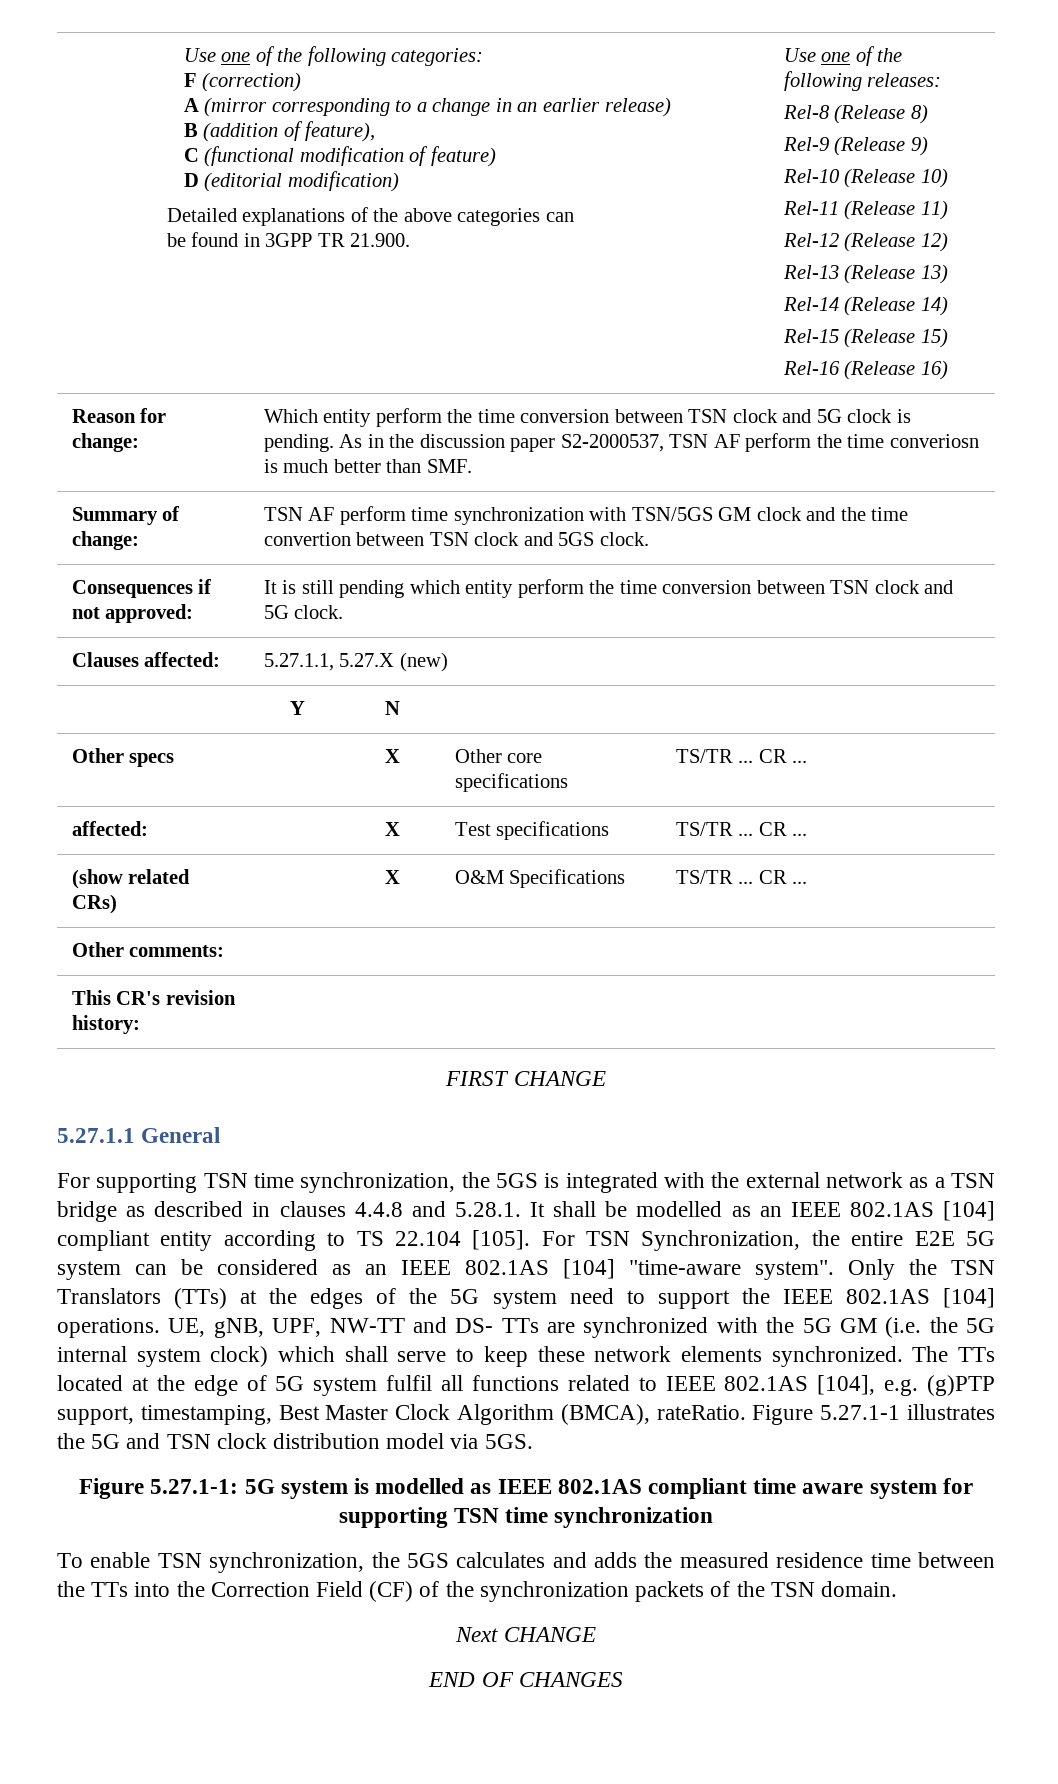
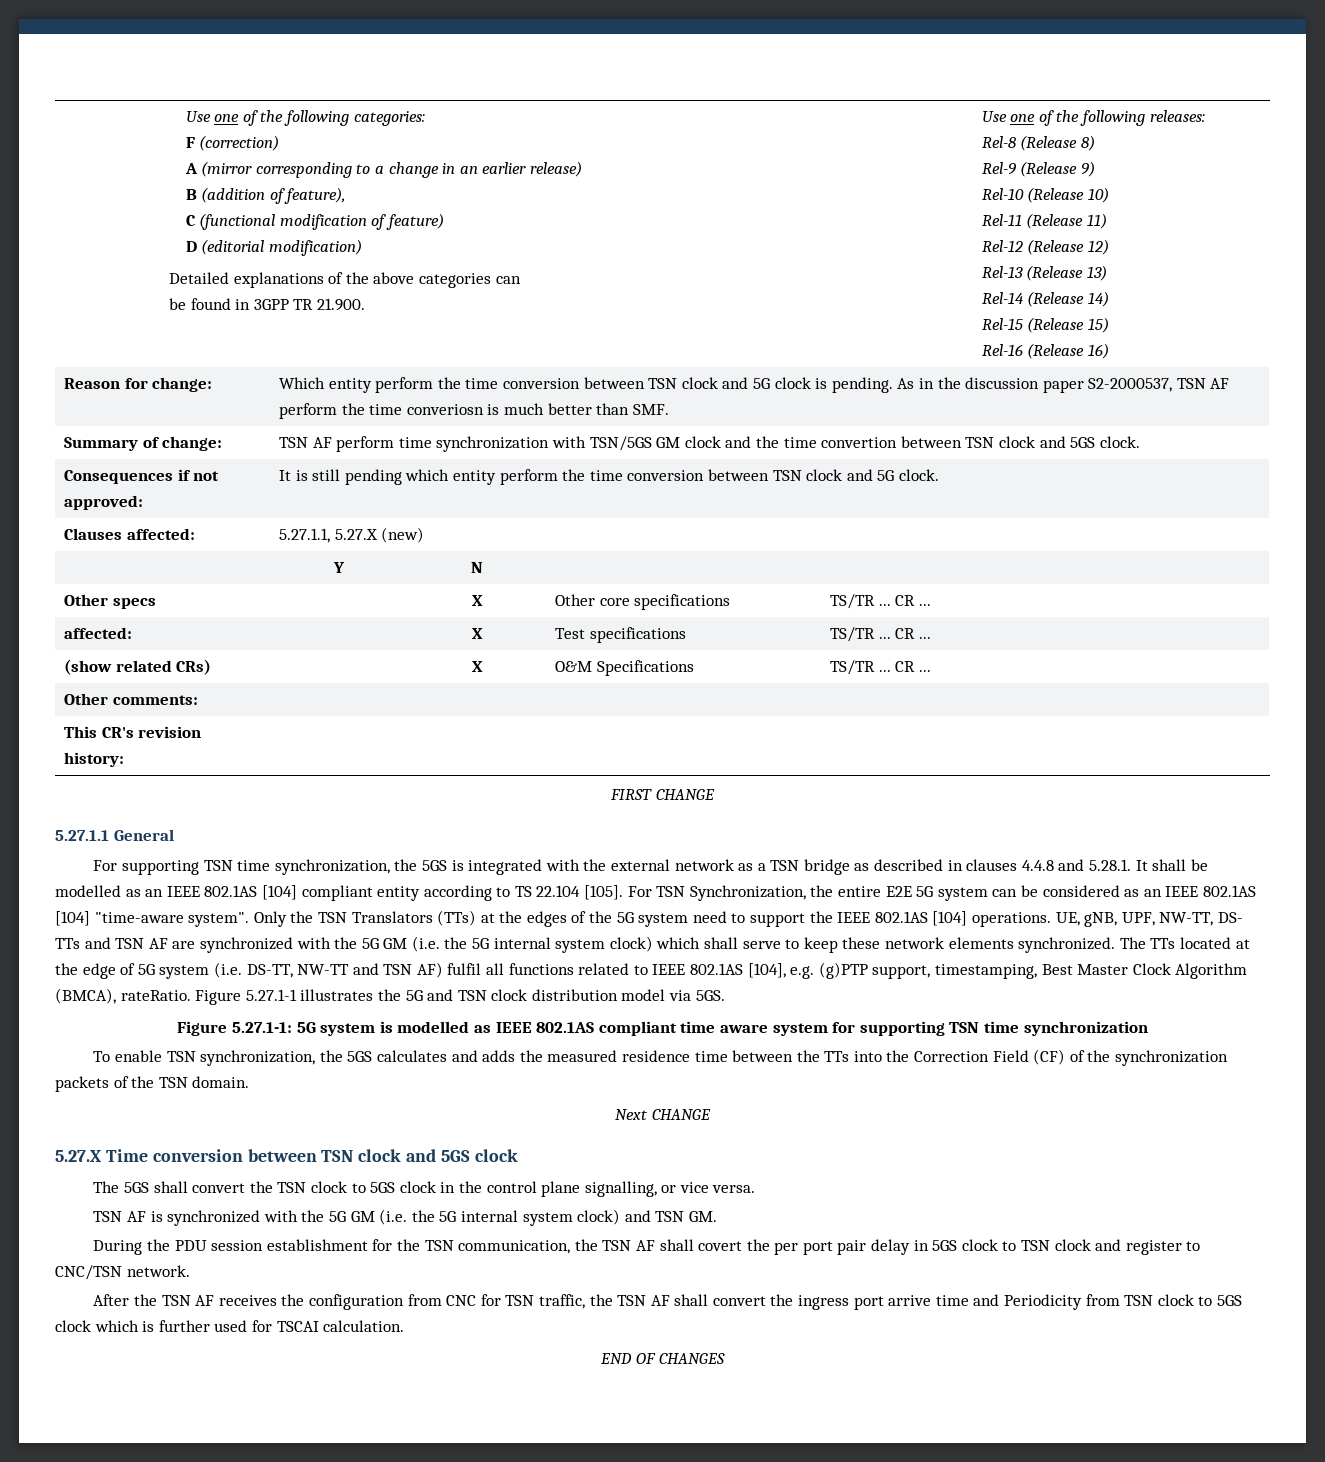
- UE, gNB, UPF, NW-TT and DS- TTs are synchronized with the 5G GM (i.e. the 5G internal system clock) which shall serve to keep these network elements synchronized.
+ UE, gNB, UPF, NW-TT, DS- TTs and TSN AF are synchronized with the 5G GM (i.e. the 5G internal system clock) which shall serve to keep these network elements synchronized.
- The TTs located at the edge of 5G system fulfil all functions related to IEEE 802.1AS [104], e.g. (g)PTP support, timestamping, Best Master Clock Algorithm (BMCA), rateRatio.
+ The TTs located at the edge of 5G system (i.e. DS-TT, NW-TT and TSN AF) fulfil all functions related to IEEE 802.1AS [104], e.g. (g)PTP support, timestamping, Best Master Clock Algorithm (BMCA), rateRatio.
+ 5.27.X Time conversion between TSN clock and 5GS clock
+ The 5GS shall convert the TSN clock to 5GS clock in the control plane signalling, or vice versa.
+ TSN AF is synchronized with the 5G GM (i.e. the 5G internal system clock) and TSN GM.
+ During the PDU session establishment for the TSN communication, the TSN AF shall covert the per port pair delay in 5GS clock to TSN clock and register to CNC/TSN network.
+ After the TSN AF receives the configuration from CNC for TSN traffic, the TSN AF shall convert the ingress port arrive time and Periodicity from TSN clock to 5GS clock which is further used for TSCAI calculation.

